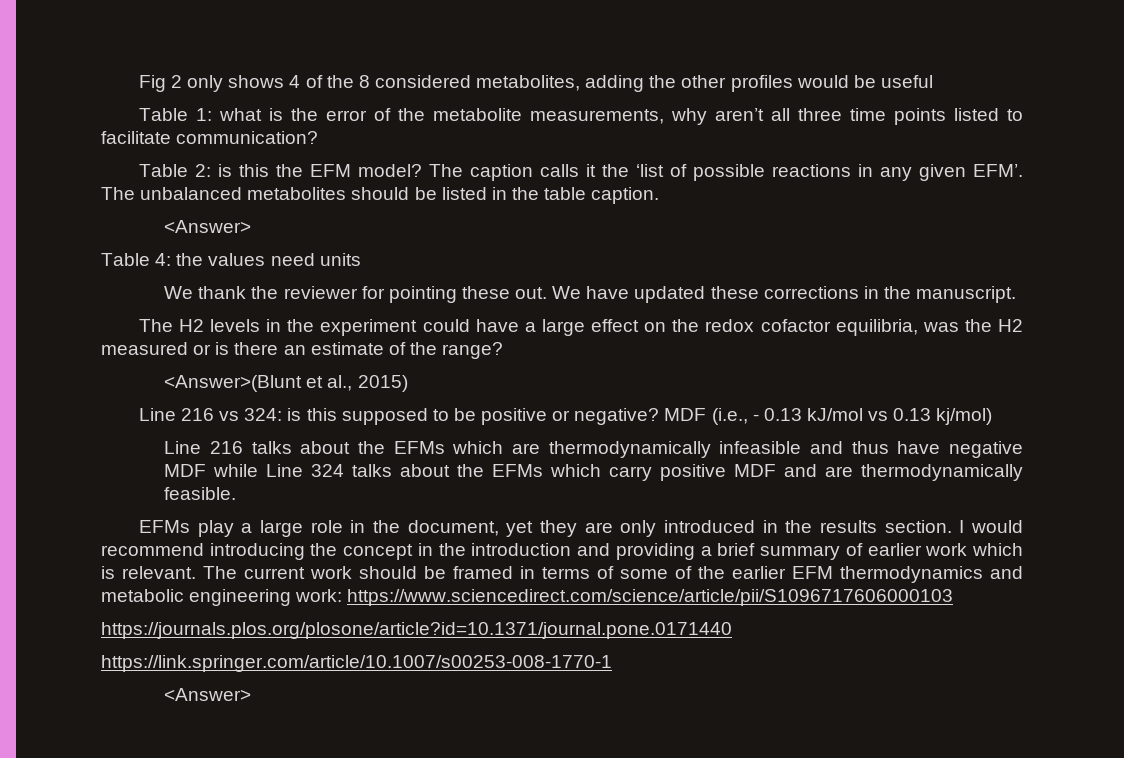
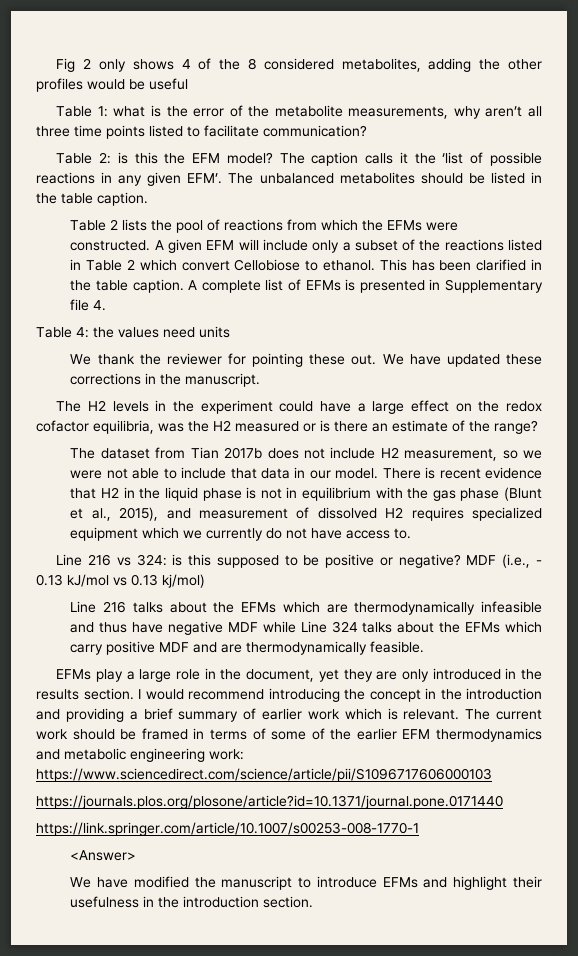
  The unbalanced metabolites should be listed in the table caption.
- <Answer>
+ Table 2 lists the pool of reactions from which the EFMs were constructed. A given EFM will include only a subset of the reactions listed in Table 2 which convert Cellobiose to ethanol. This has been clarified in the table caption. A complete list of EFMs is presented in Supplementary file 4.
- <Answer>(Blunt et al., 2015)
+ The dataset from Tian 2017b does not include H2 measurement, so we were not able to include that data in our model. There is recent evidence that H2 in the liquid phase is not in equilibrium with the gas phase (Blunt et al., 2015), and measurement of dissolved H2 requires specialized equipment which we currently do not have access to.
+ We have modified the manuscript to introduce EFMs and highlight their usefulness in the introduction section.

